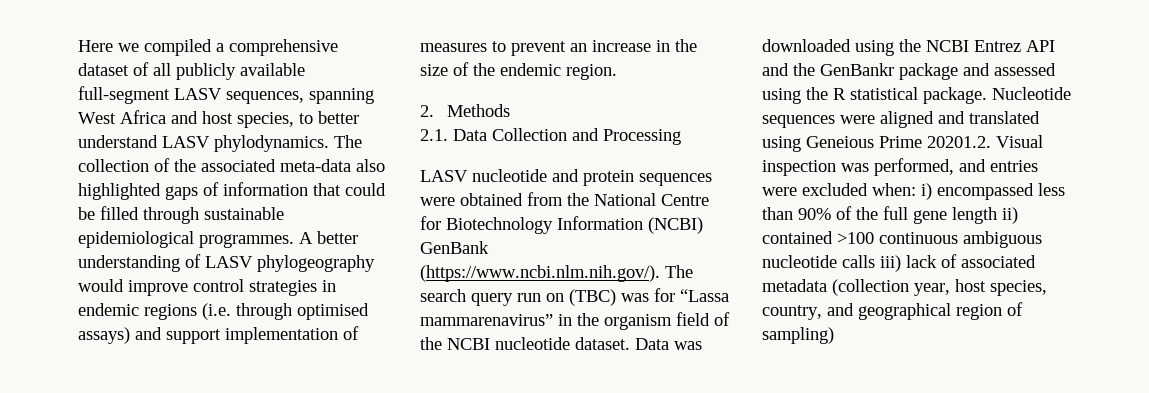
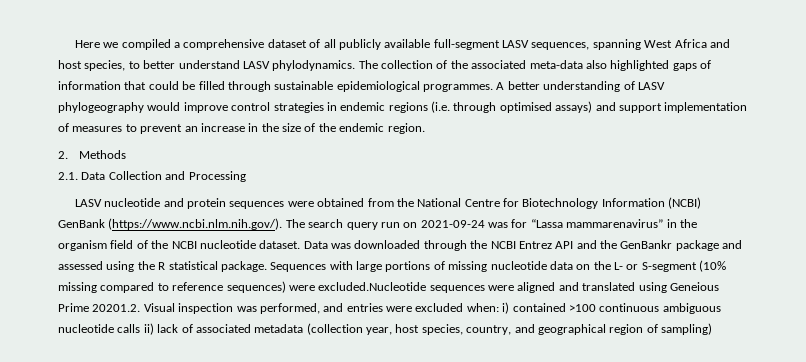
- LASV nucleotide and protein sequences were obtained from the National Centre for Biotechnology Information (NCBI) GenBank (https://www.ncbi.nlm.nih.gov/). The search query run on (TBC) was for “Lassa mammarenavirus” in the organism field of the NCBI nucleotide dataset.
+ LASV nucleotide and protein sequences were obtained from the National Centre for Biotechnology Information (NCBI) GenBank (https://www.ncbi.nlm.nih.gov/). The search query run on 2021-09-24 was for “Lassa mammarenavirus” in the organism field of the NCBI nucleotide dataset.
- Data was downloaded using the NCBI Entrez API and the GenBankr package and assessed using the R statistical package.
+ Data was downloaded through the NCBI Entrez API and the GenBankr package and assessed using the R statistical package.
- Nucleotide sequences were aligned and translated using Geneious Prime 20201.2. Visual inspection was performed, and entries were excluded when: i) encompassed less than 90% of the full gene length ii) contained >100 continuous ambiguous nucleotide calls iii) lack of associated metadata (collection year, host species, country, and geographical region of sampling)
+ Sequences with large portions of missing nucleotide data on the L- or S-segment (10% missing compared to reference sequences) were excluded.Nucleotide sequences were aligned and translated using Geneious Prime 20201.2. Visual inspection was performed, and entries were excluded when: i) contained >100 continuous ambiguous nucleotide calls ii) lack of associated metadata (collection year, host species, country, and geographical region of sampling)

